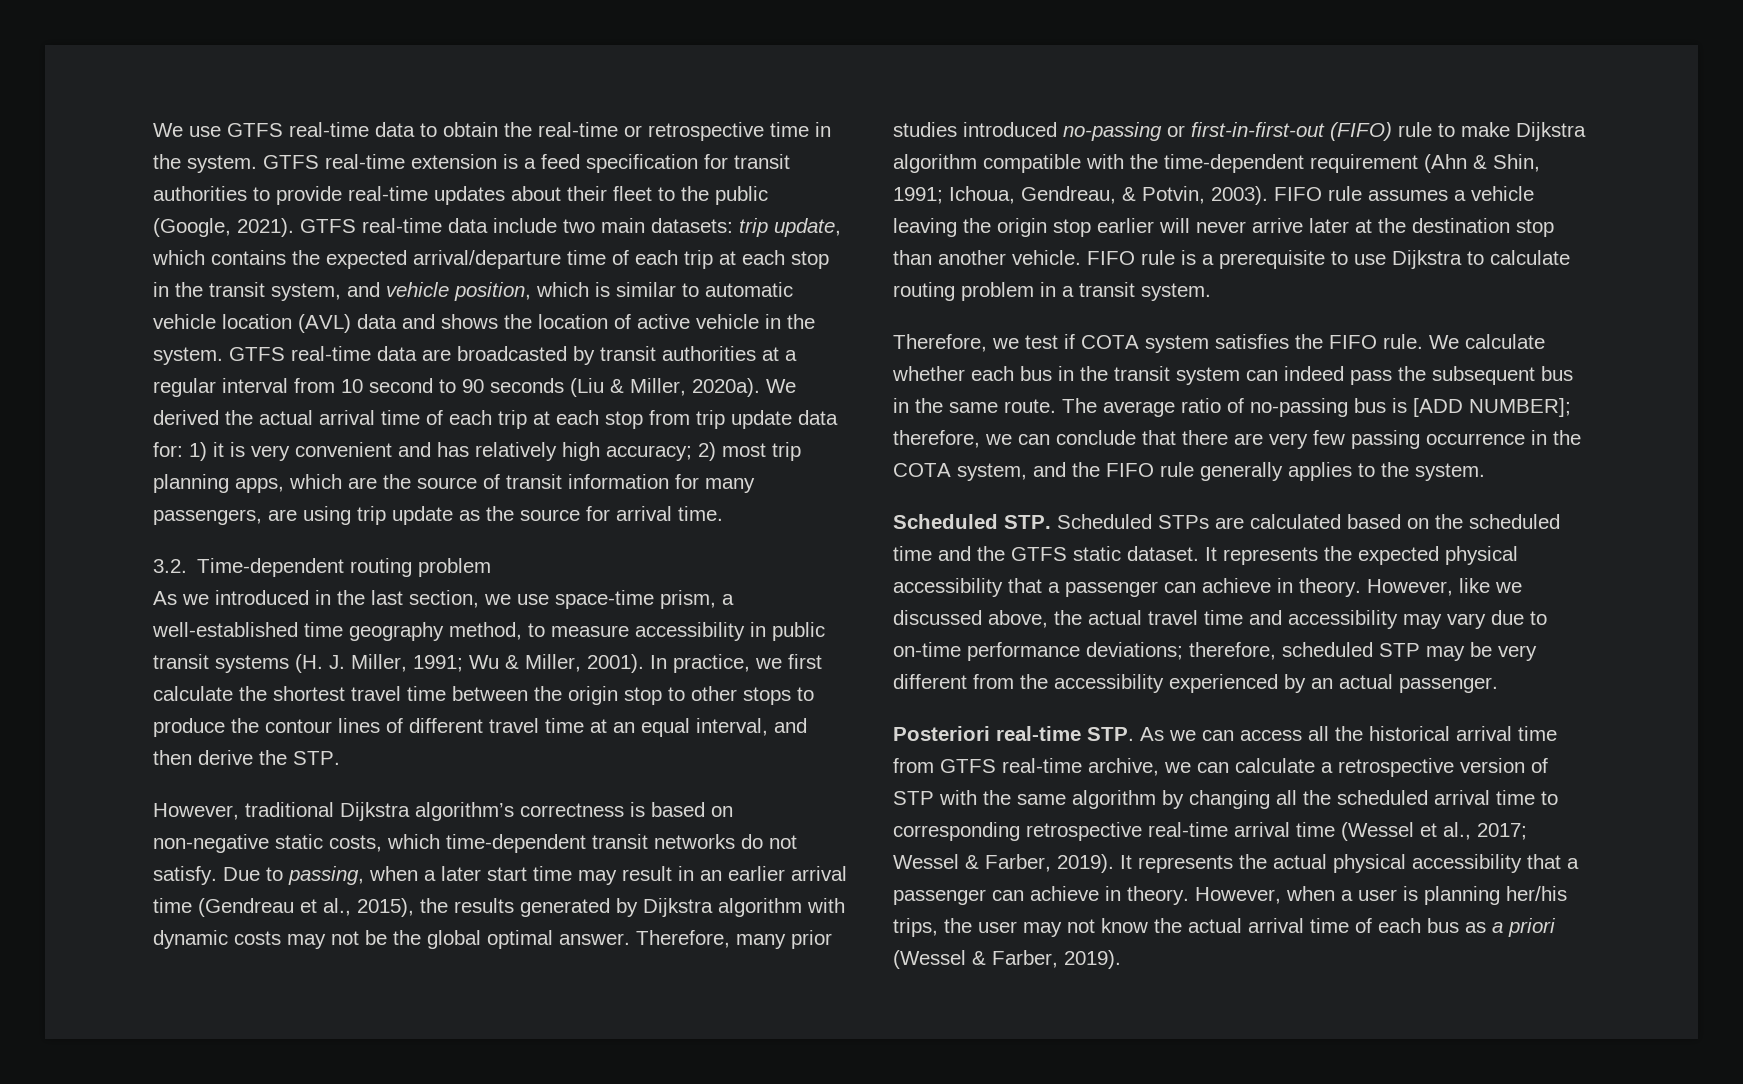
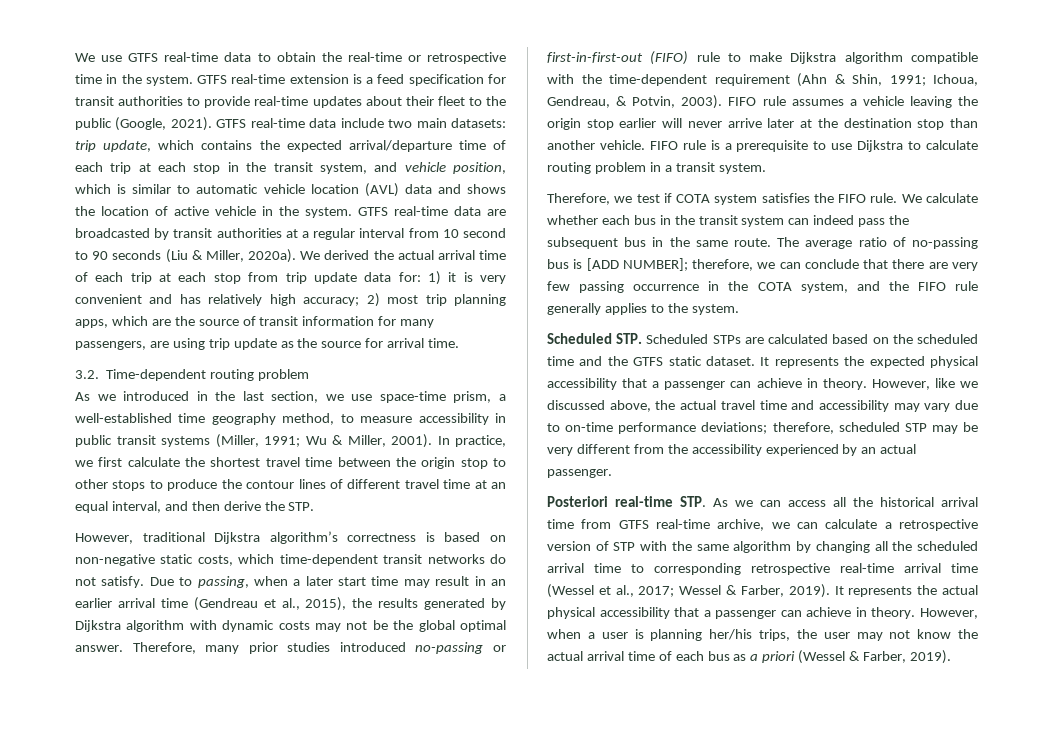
- As we introduced in the last section, we use space-time prism, a well-established time geography method, to measure accessibility in public transit systems (H. J. Miller, 1991; Wu & Miller, 2001).
+ As we introduced in the last section, we use space-time prism, a well-established time geography method, to measure accessibility in public transit systems (Miller, 1991; Wu & Miller, 2001).

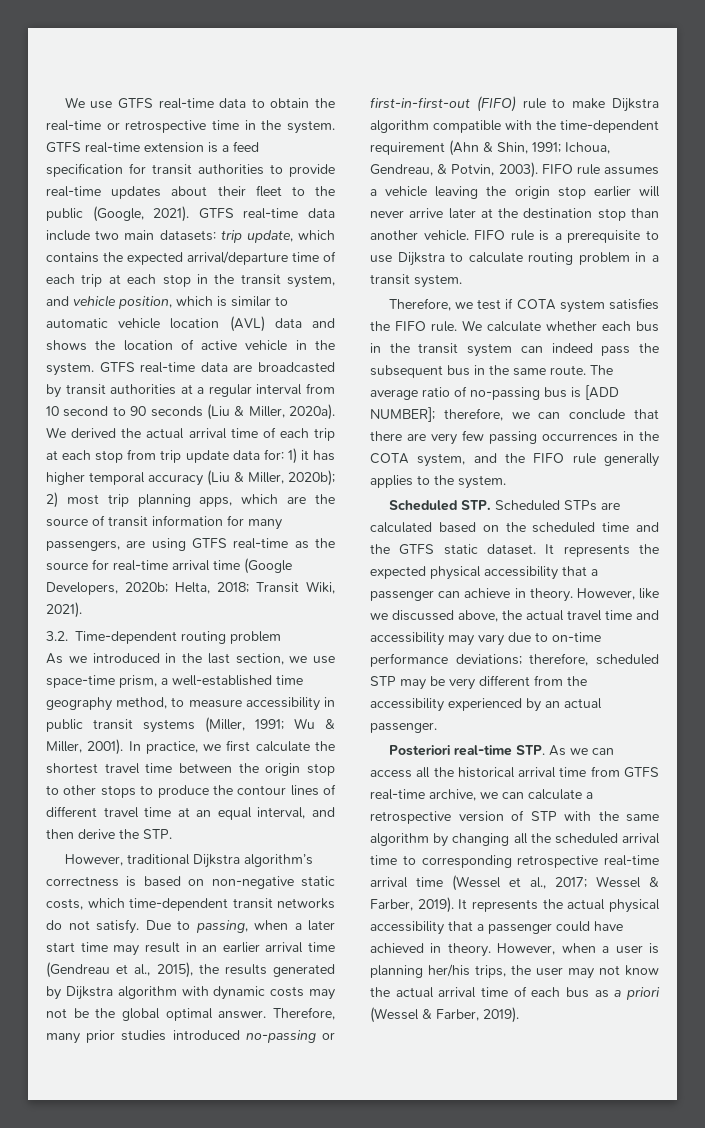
- We derived the actual arrival time of each trip at each stop from trip update data for: 1) it is very convenient and has relatively high accuracy; 2) most trip planning apps, which are the source of transit information for many passengers, are using trip update as the source for arrival time.
+ We derived the actual arrival time of each trip at each stop from trip update data for: 1) it has higher temporal accuracy (Liu & Miller, 2020b); 2) most trip planning apps, which are the source of transit information for many passengers, are using GTFS real-time as the source for real-time arrival time (Google Developers, 2020b; Helta, 2018; Transit Wiki, 2021).
- The average ratio of no-passing bus is [ADD NUMBER]; therefore, we can conclude that there are very few passing occurrence in the COTA system, and the FIFO rule generally applies to the system.
+ The average ratio of no-passing bus is [ADD NUMBER]; therefore, we can conclude that there are very few passing occurrences in the COTA system, and the FIFO rule generally applies to the system.
- It represents the actual physical accessibility that a passenger can achieve in theory.
+ It represents the actual physical accessibility that a passenger could have achieved in theory.

